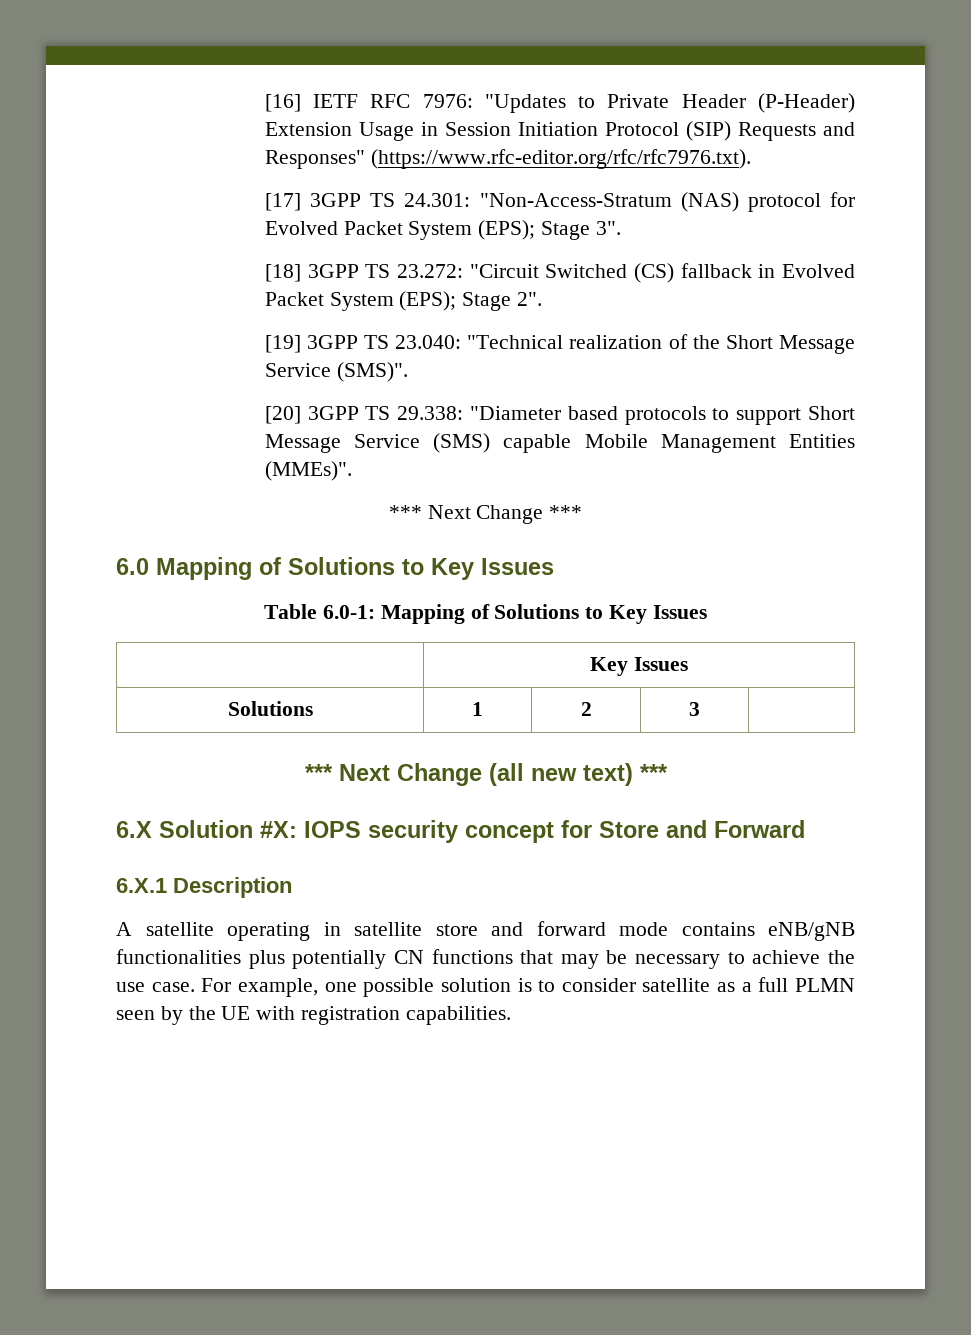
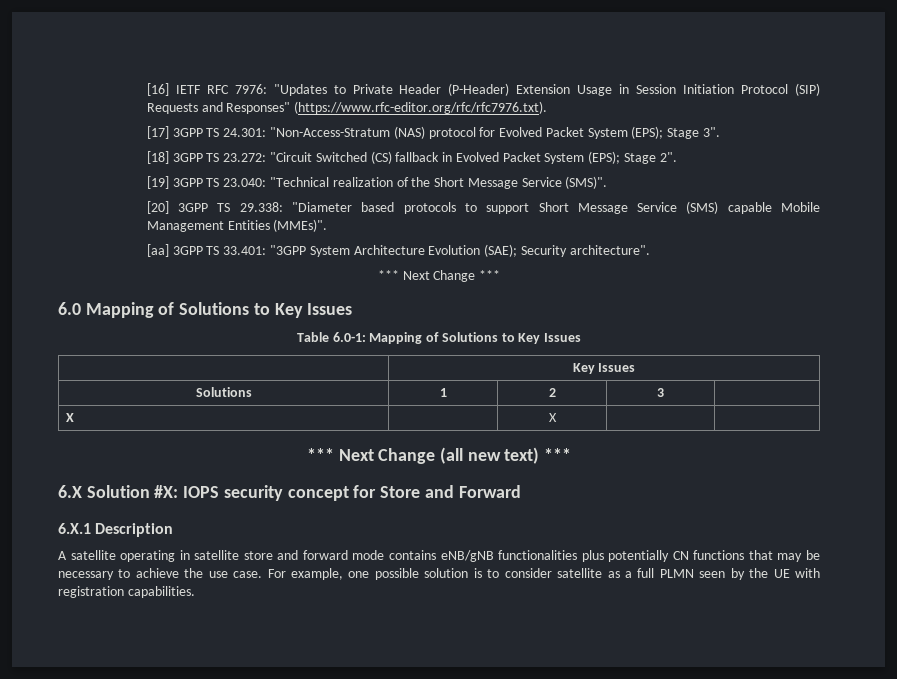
+ [aa] 3GPP TS 33.401: "3GPP System Architecture Evolution (SAE); Security architecture".
+ X | | X | |

